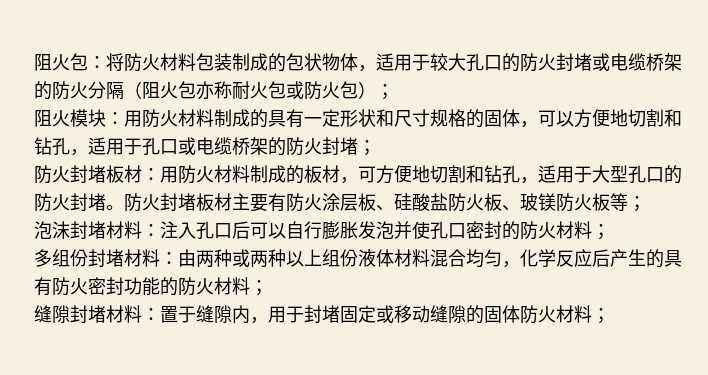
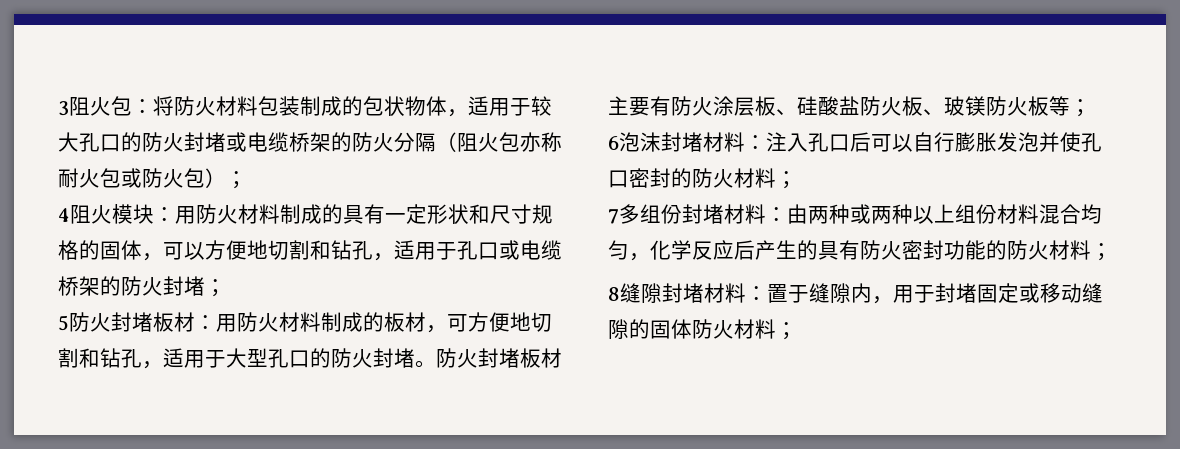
- 阻火包：将防火材料包装制成的包状物体，适用于较大孔口的防火封堵或电缆桥架的防火分隔（阻火包亦称耐火包或防火包）；
+ 3阻火包：将防火材料包装制成的包状物体，适用于较大孔口的防火封堵或电缆桥架的防火分隔（阻火包亦称耐火包或防火包）；
- 阻火模块：用防火材料制成的具有一定形状和尺寸规格的固体，可以方便地切割和钻孔，适用于孔口或电缆桥架的防火封堵；
+ 4阻火模块：用防火材料制成的具有一定形状和尺寸规格的固体，可以方便地切割和钻孔，适用于孔口或电缆桥架的防火封堵；
- 防火封堵板材：用防火材料制成的板材，可方便地切割和钻孔，适用于大型孔口的防火封堵。
+ 5防火封堵板材：用防火材料制成的板材，可方便地切割和钻孔，适用于大型孔口的防火封堵。
- 泡沫封堵材料：注入孔口后可以自行膨胀发泡并使孔口密封的防火材料；
+ 6泡沫封堵材料：注入孔口后可以自行膨胀发泡并使孔口密封的防火材料；
- 多组份封堵材料：由两种或两种以上组份液体材料混合均匀，化学反应后产生的具有防火密封功能的防火材料；
+ 7多组份封堵材料：由两种或两种以上组份材料混合均匀，化学反应后产生的具有防火密封功能的防火材料；
- 缝隙封堵材料：置于缝隙内，用于封堵固定或移动缝隙的固体防火材料；
+ 8缝隙封堵材料：置于缝隙内，用于封堵固定或移动缝隙的固体防火材料；

